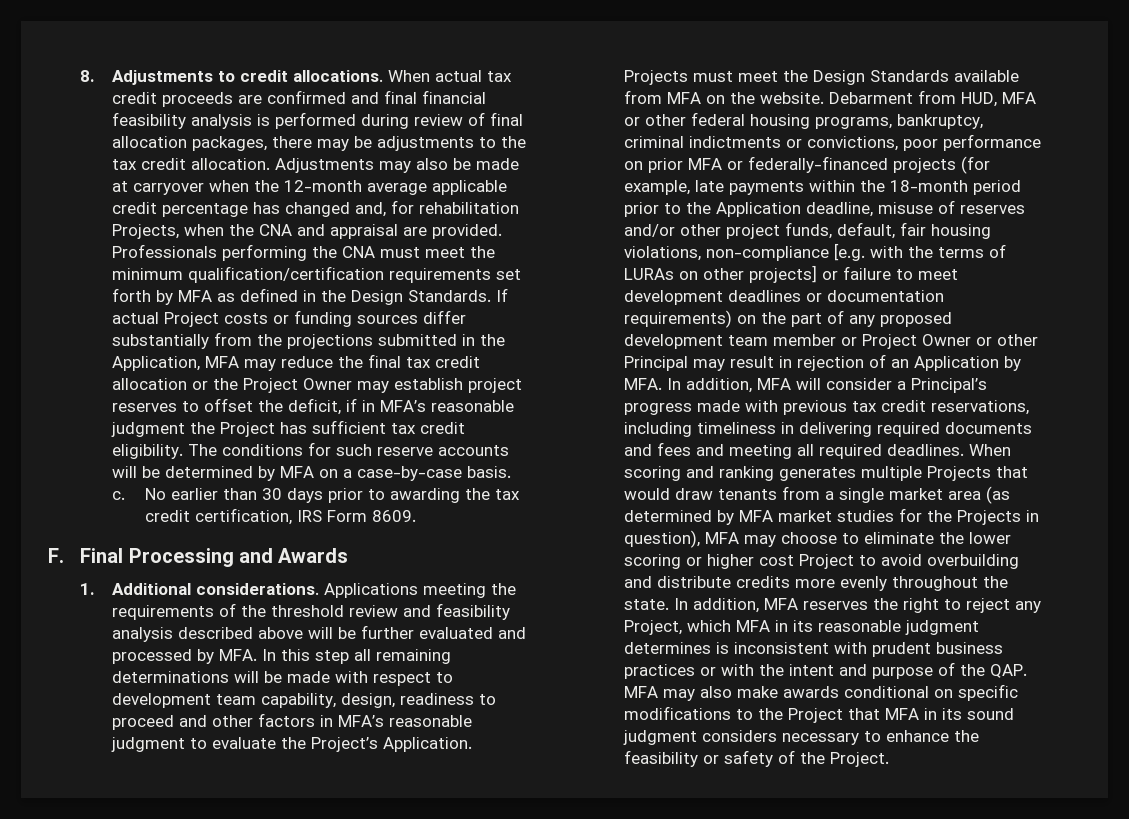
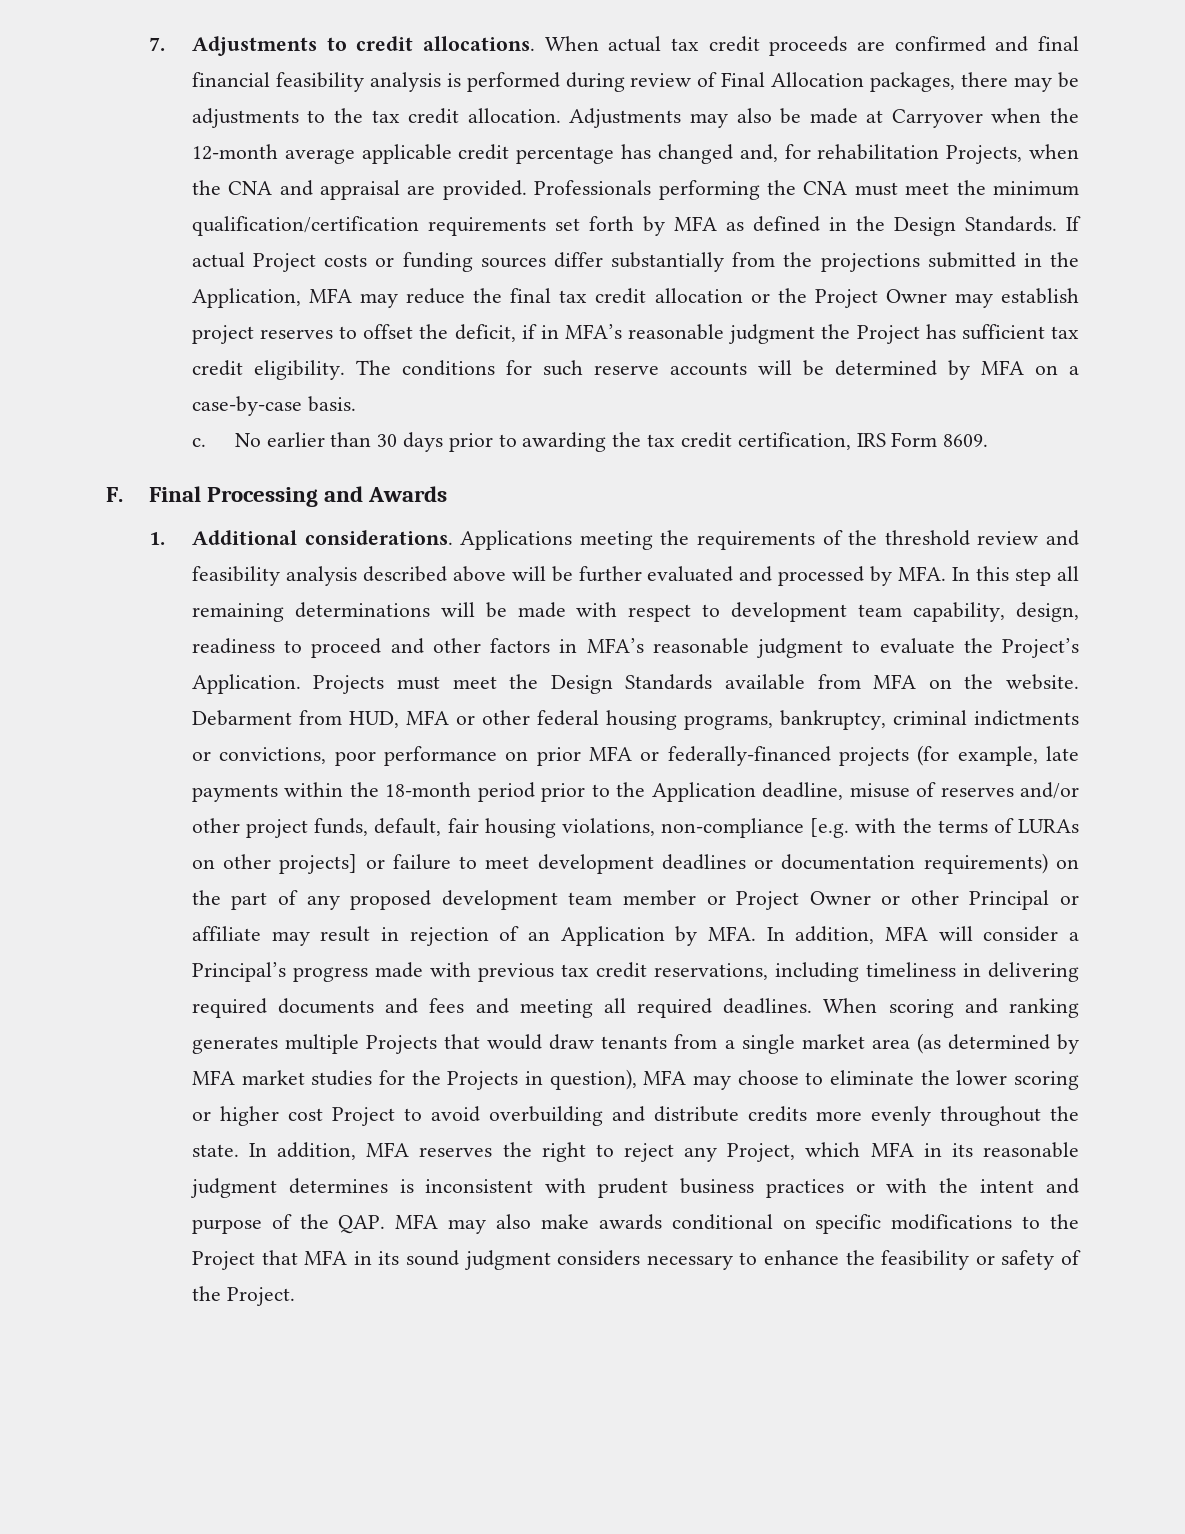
- 8. Adjustments to credit allocations.
+ 7. Adjustments to credit allocations.
- When actual tax credit proceeds are confirmed and final financial feasibility analysis is performed during review of final allocation packages, there may be adjustments to the tax credit allocation.
+ When actual tax credit proceeds are confirmed and final financial feasibility analysis is performed during review of Final Allocation packages, there may be adjustments to the tax credit allocation.
- Adjustments may also be made at carryover when the 12-month average applicable credit percentage has changed and, for rehabilitation Projects, when the CNA and appraisal are provided.
+ Adjustments may also be made at Carryover when the 12-month average applicable credit percentage has changed and, for rehabilitation Projects, when the CNA and appraisal are provided.
- Debarment from HUD, MFA or other federal housing programs, bankruptcy, criminal indictments or convictions, poor performance on prior MFA or federally-financed projects (for example, late payments within the 18-month period prior to the Application deadline, misuse of reserves and/or other project funds, default, fair housing violations, non-compliance [e.g. with the terms of LURAs on other projects] or failure to meet development deadlines or documentation requirements) on the part of any proposed development team member or Project Owner or other Principal may result in rejection of an Application by MFA. In addition, MFA will consider a Principal’s progress made with previous tax credit reservations, including timeliness in delivering required documents and fees and meeting all required deadlines.
+ Debarment from HUD, MFA or other federal housing programs, bankruptcy, criminal indictments or convictions, poor performance on prior MFA or federally-financed projects (for example, late payments within the 18-month period prior to the Application deadline, misuse of reserves and/or other project funds, default, fair housing violations, non-compliance [e.g. with the terms of LURAs on other projects] or failure to meet development deadlines or documentation requirements) on the part of any proposed development team member or Project Owner or other Principal or affiliate may result in rejection of an Application by MFA. In addition, MFA will consider a Principal’s progress made with previous tax credit reservations, including timeliness in delivering required documents and fees and meeting all required deadlines.

